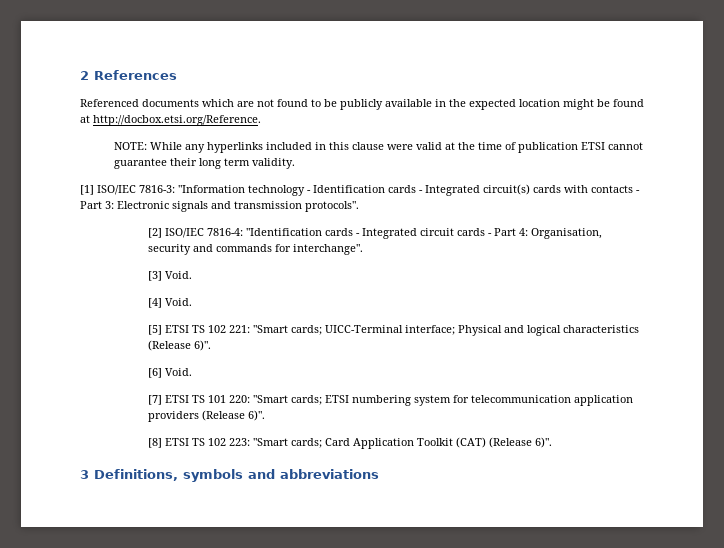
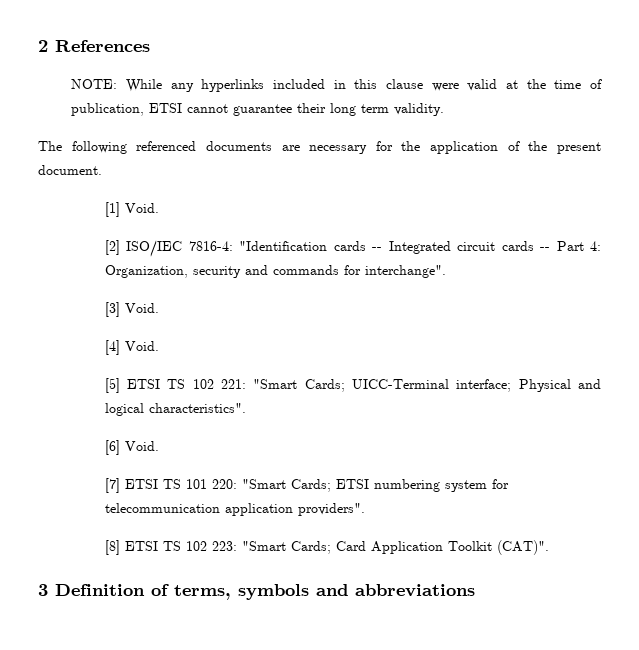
- Referenced documents which are not found to be publicly available in the expected location might be found at http://docbox.etsi.org/Reference.
- NOTE: While any hyperlinks included in this clause were valid at the time of publication ETSI cannot guarantee their long term validity.
+ NOTE: While any hyperlinks included in this clause were valid at the time of publication, ETSI cannot guarantee their long term validity.
- [1] ISO/IEC 7816-3: "Information technology - Identification cards - Integrated circuit(s) cards with contacts - Part 3: Electronic signals and transmission protocols".
+ The following referenced documents are necessary for the application of the present document.
+ [1] Void.
- [2] ISO/IEC 7816-4: "Identification cards - Integrated circuit cards - Part 4: Organisation, security and commands for interchange".
+ [2] ISO/IEC 7816-4: "Identification cards -- Integrated circuit cards -- Part 4: Organization, security and commands for interchange".
- [5] ETSI TS 102 221: "Smart cards; UICC-Terminal interface; Physical and logical characteristics (Release 6)".
+ [5] ETSI TS 102 221: "Smart Cards; UICC-Terminal interface; Physical and logical characteristics".
- [7] ETSI TS 101 220: "Smart cards; ETSI numbering system for telecommunication application providers (Release 6)".
+ [7] ETSI TS 101 220: "Smart Cards; ETSI numbering system for telecommunication application providers".
- [8] ETSI TS 102 223: "Smart cards; Card Application Toolkit (CAT) (Release 6)".
- 3 Definitions, symbols and abbreviations
+ [8] ETSI TS 102 223: "Smart Cards; Card Application Toolkit (CAT)".
+ 3 Definition of terms, symbols and abbreviations

